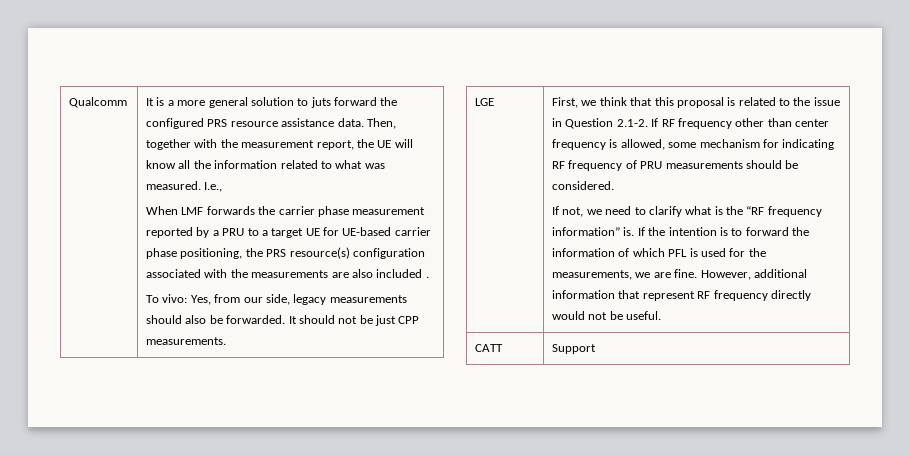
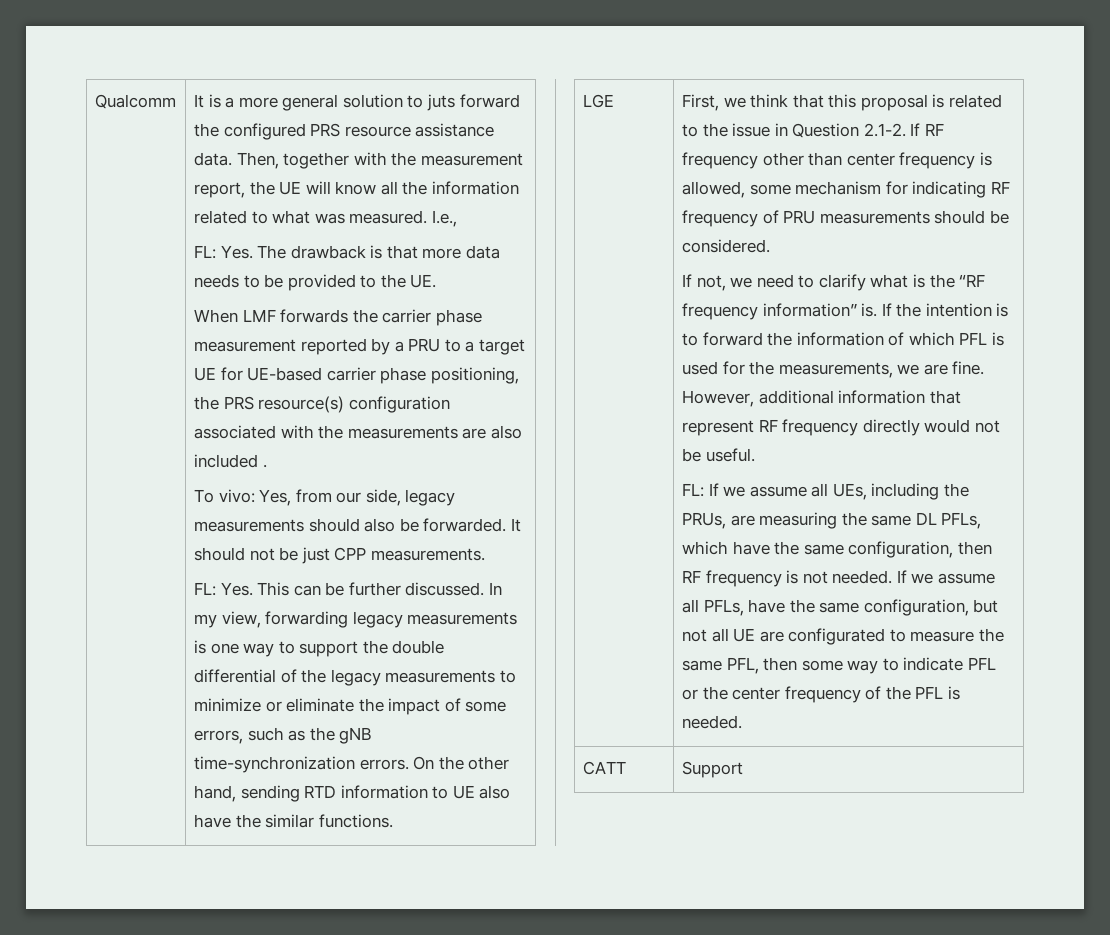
+ FL: Yes. The drawback is that more data needs to be provided to the UE.
+ FL: Yes. This can be further discussed. In my view, forwarding legacy measurements is one way to support the double differential of the legacy measurements to minimize or eliminate the impact of some errors, such as the gNB time-synchronization errors. On the other hand, sending RTD information to UE also have the similar functions.
+ FL: If we assume all UEs, including the PRUs, are measuring the same DL PFLs, which have the same configuration, then RF frequency is not needed. If we assume all PFLs, have the same configuration, but not all UE are configurated to measure the same PFL, then some way to indicate PFL or the center frequency of the PFL is needed.

